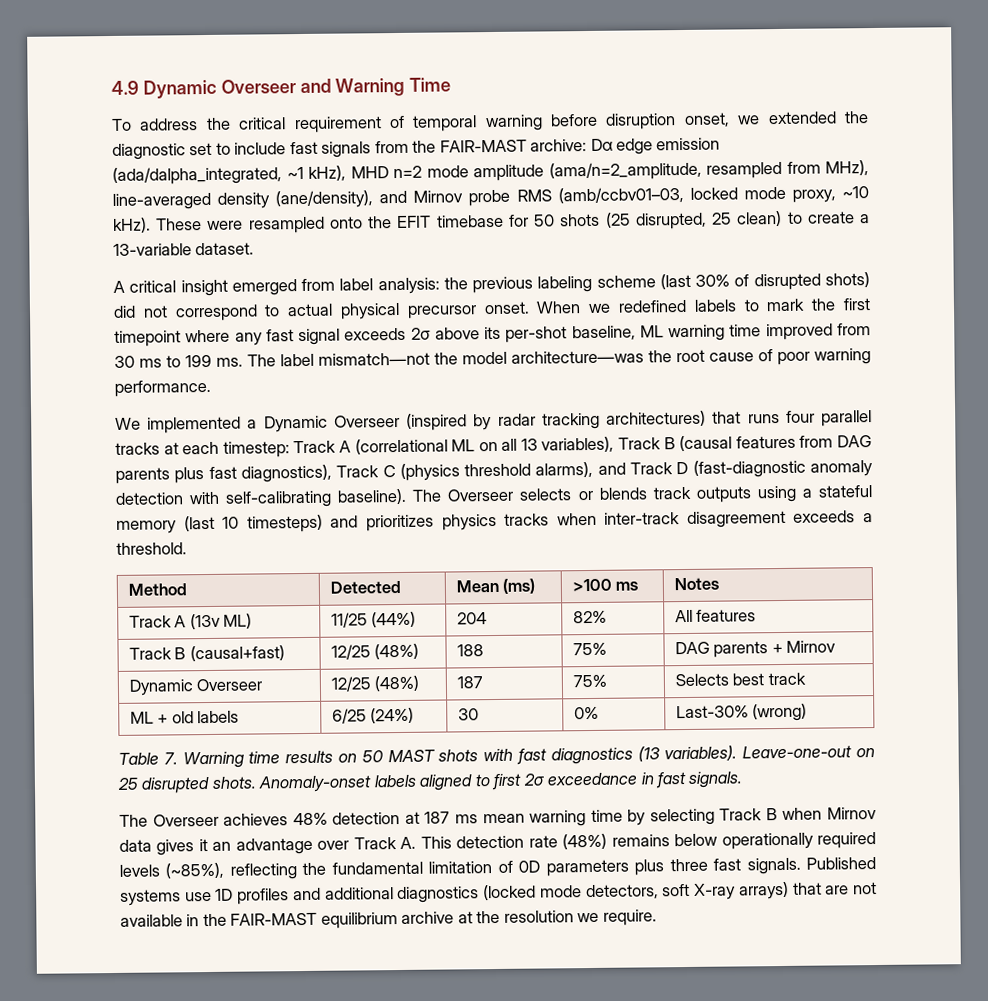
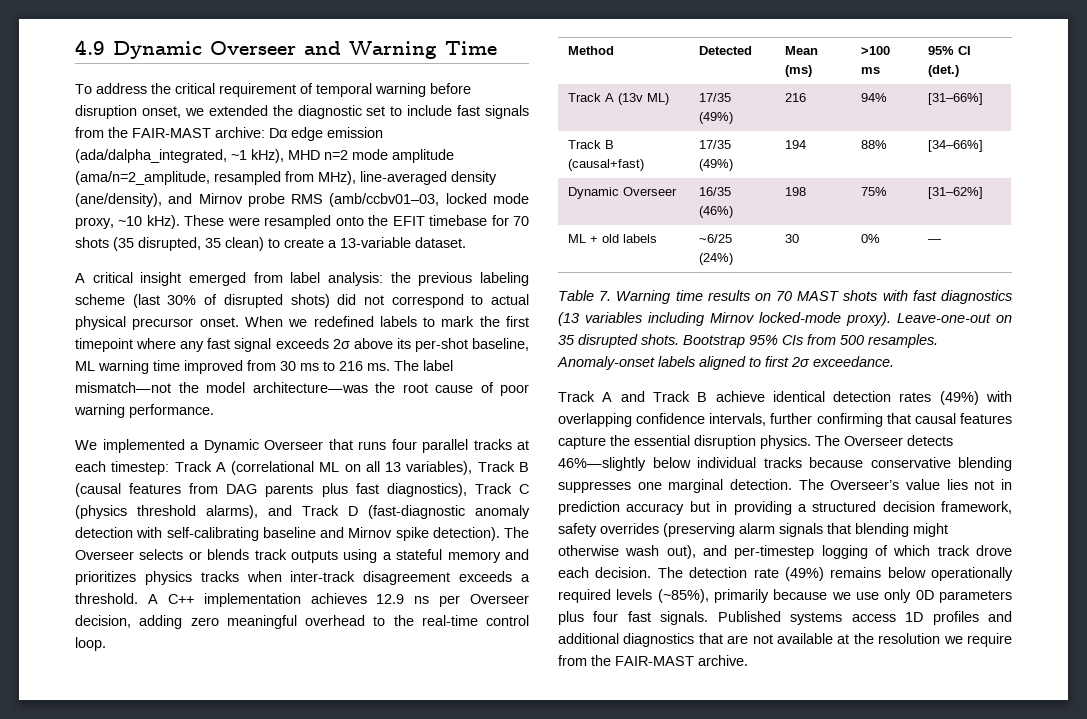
- These were resampled onto the EFIT timebase for 50 shots (25 disrupted, 25 clean) to create a 13-variable dataset.
+ These were resampled onto the EFIT timebase for 70 shots (35 disrupted, 35 clean) to create a 13-variable dataset.
- When we redefined labels to mark the first timepoint where any fast signal exceeds 2σ above its per-shot baseline, ML warning time improved from 30 ms to 199 ms.
+ When we redefined labels to mark the first timepoint where any fast signal exceeds 2σ above its per-shot baseline, ML warning time improved from 30 ms to 216 ms.
- We implemented a Dynamic Overseer (inspired by radar tracking architectures) that runs four parallel tracks at each timestep: Track A (correlational ML on all 13 variables), Track B (causal features from DAG parents plus fast diagnostics), Track C (physics threshold alarms), and Track D (fast-diagnostic anomaly detection with self-calibrating baseline).
+ We implemented a Dynamic Overseer that runs four parallel tracks at each timestep: Track A (correlational ML on all 13 variables), Track B (causal features from DAG parents plus fast diagnostics), Track C (physics threshold alarms), and Track D (fast-diagnostic anomaly detection with self-calibrating baseline and Mirnov spike detection).
- The Overseer selects or blends track outputs using a stateful memory (last 10 timesteps) and prioritizes physics tracks when inter-track disagreement exceeds a threshold.
+ The Overseer selects or blends track outputs using a stateful memory and prioritizes physics tracks when inter-track disagreement exceeds a threshold. A C++ implementation achieves 12.9 ns per Overseer decision, adding zero meaningful overhead to the real-time control loop.
- Method | Detected | Mean (ms) | >100 ms | Notes
+ Method | Detected | Mean (ms) | >100 ms | 95% CI (det.)
- Track A (13v ML) | 11/25 (44%) | 204 | 82% | All features
- Track B (causal+fast) | 12/25 (48%) | 188 | 75% | DAG parents + Mirnov
- Dynamic Overseer | 12/25 (48%) | 187 | 75% | Selects best track
+ Track A (13v ML) | 17/35 (49%) | 216 | 94% | [31–66%]
+ Track B (causal+fast) | 17/35 (49%) | 194 | 88% | [34–66%]
+ Dynamic Overseer | 16/35 (46%) | 198 | 75% | [31–62%]
- ML + old labels | 6/25 (24%) | 30 | 0% | Last-30% (wrong)
+ ML + old labels | ~6/25 (24%) | 30 | 0% | —
- Table 7. Warning time results on 50 MAST shots with fast diagnostics (13 variables).
+ Table 7. Warning time results on 70 MAST shots with fast diagnostics (13 variables including Mirnov locked-mode proxy).
- Leave-one-out on 25 disrupted shots.
+ Leave-one-out on 35 disrupted shots.
+ Bootstrap 95% CIs from 500 resamples.
- Anomaly-onset labels aligned to first 2σ exceedance in fast signals.
- The Overseer achieves 48% detection at 187 ms mean warning time by selecting Track B when Mirnov data gives it an advantage over Track A. This detection rate (48%) remains below operationally required levels (~85%), reflecting the fundamental limitation of 0D parameters plus three fast signals.
+ Anomaly-onset labels aligned to first 2σ exceedance.
+ Track A and Track B achieve identical detection rates (49%) with overlapping confidence intervals, further confirming that causal features capture the essential disruption physics. The Overseer detects 46%—slightly below individual tracks because conservative blending suppresses one marginal detection. The Overseer’s value lies not in prediction accuracy but in providing a structured decision framework, safety overrides (preserving alarm signals that blending might otherwise wash out), and per-timestep logging of which track drove each decision. The detection rate (49%) remains below operationally required levels (~85%), primarily because we use only 0D parameters plus four fast signals.
- Published systems use 1D profiles and additional diagnostics (locked mode detectors, soft X-ray arrays) that are not available in the FAIR-MAST equilibrium archive at the resolution we require.
+ Published systems access 1D profiles and additional diagnostics that are not available at the resolution we require from the FAIR-MAST archive.

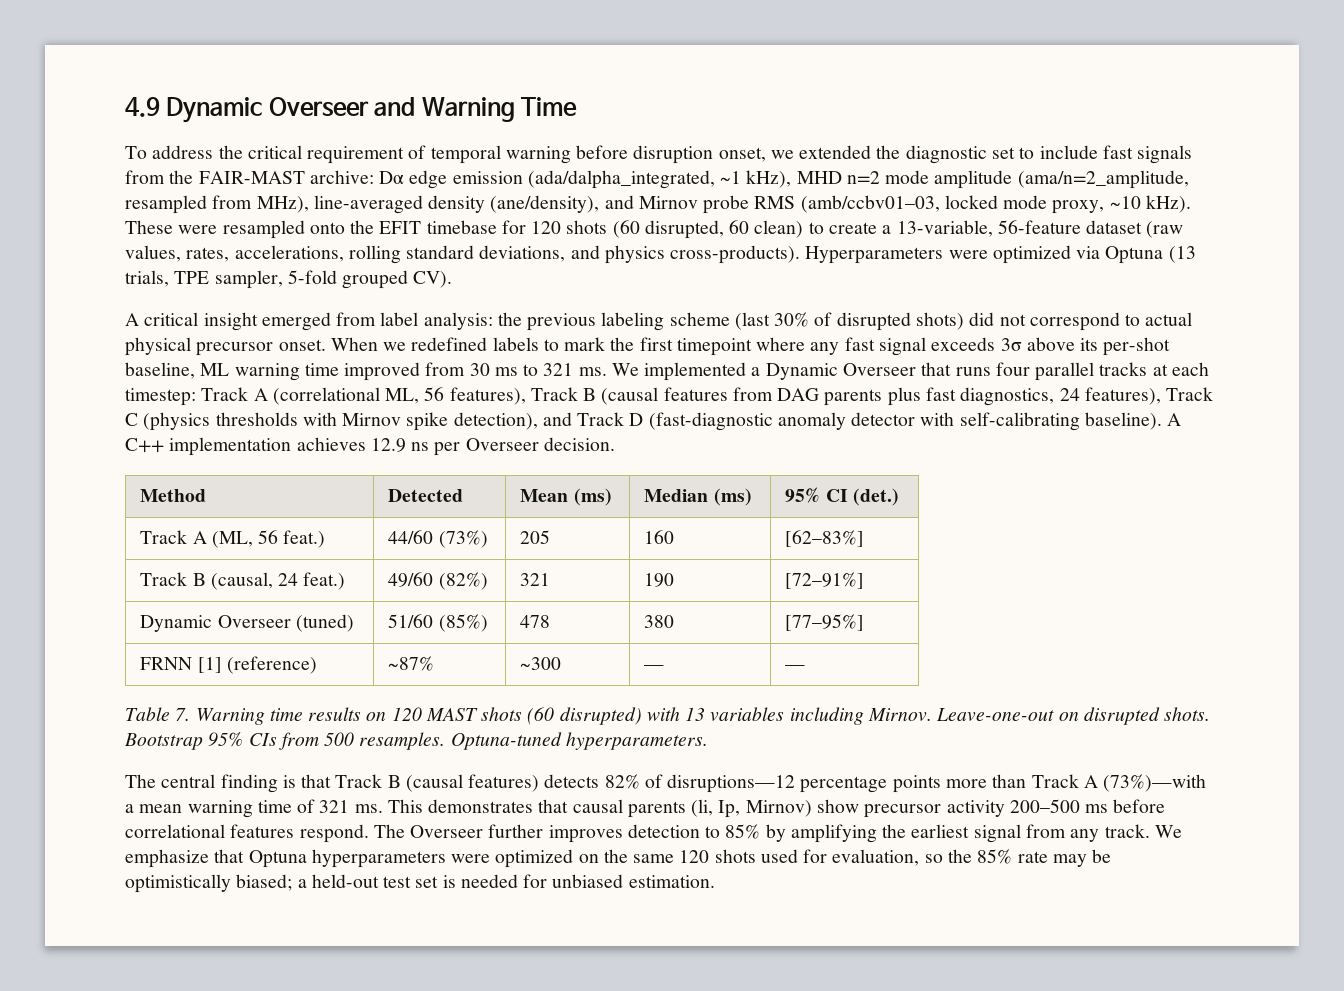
- These were resampled onto the EFIT timebase for 70 shots (35 disrupted, 35 clean) to create a 13-variable dataset.
+ These were resampled onto the EFIT timebase for 120 shots (60 disrupted, 60 clean) to create a 13-variable, 56-feature dataset (raw values, rates, accelerations, rolling standard deviations, and physics cross-products). Hyperparameters were optimized via Optuna (13 trials, TPE sampler, 5-fold grouped CV).
- When we redefined labels to mark the first timepoint where any fast signal exceeds 2σ above its per-shot baseline, ML warning time improved from 30 ms to 216 ms. The label mismatch—not the model architecture—was the root cause of poor warning performance.
- We implemented a Dynamic Overseer that runs four parallel tracks at each timestep: Track A (correlational ML on all 13 variables), Track B (causal features from DAG parents plus fast diagnostics), Track C (physics threshold alarms), and Track D (fast-diagnostic anomaly detection with self-calibrating baseline and Mirnov spike detection). The Overseer selects or blends track outputs using a stateful memory and prioritizes physics tracks when inter-track disagreement exceeds a threshold.
+ When we redefined labels to mark the first timepoint where any fast signal exceeds 3σ above its per-shot baseline, ML warning time improved from 30 ms to 321 ms. We implemented a Dynamic Overseer that runs four parallel tracks at each timestep: Track A (correlational ML, 56 features), Track B (causal features from DAG parents plus fast diagnostics, 24 features), Track C (physics thresholds with Mirnov spike detection), and Track D (fast-diagnostic anomaly detector with self-calibrating baseline).
- A C++ implementation achieves 12.9 ns per Overseer decision, adding zero meaningful overhead to the real-time control loop.
+ A C++ implementation achieves 12.9 ns per Overseer decision.
- Method | Detected | Mean (ms) | >100 ms | 95% CI (det.)
+ Method | Detected | Mean (ms) | Median (ms) | 95% CI (det.)
- Track A (13v ML) | 17/35 (49%) | 216 | 94% | [31–66%]
- Track B (causal+fast) | 17/35 (49%) | 194 | 88% | [34–66%]
- Dynamic Overseer | 16/35 (46%) | 198 | 75% | [31–62%]
- ML + old labels | ~6/25 (24%) | 30 | 0% | —
+ Track A (ML, 56 feat.) | 44/60 (73%) | 205 | 160 | [62–83%]
+ Track B (causal, 24 feat.) | 49/60 (82%) | 321 | 190 | [72–91%]
+ Dynamic Overseer (tuned) | 51/60 (85%) | 478 | 380 | [77–95%]
+ FRNN [1] (reference) | ~87% | ~300 | — | —
- Table 7. Warning time results on 70 MAST shots with fast diagnostics (13 variables including Mirnov locked-mode proxy).
+ Table 7. Warning time results on 120 MAST shots (60 disrupted) with 13 variables including Mirnov.
- Leave-one-out on 35 disrupted shots.
+ Leave-one-out on disrupted shots.
- Anomaly-onset labels aligned to first 2σ exceedance.
- Track A and Track B achieve identical detection rates (49%) with overlapping confidence intervals, further confirming that causal features capture the essential disruption physics. The Overseer detects 46%—slightly below individual tracks because conservative blending suppresses one marginal detection. The Overseer’s value lies not in prediction accuracy but in providing a structured decision framework, safety overrides (preserving alarm signals that blending might otherwise wash out), and per-timestep logging of which track drove each decision. The detection rate (49%) remains below operationally required levels (~85%), primarily because we use only 0D parameters plus four fast signals. Published systems access 1D profiles and additional diagnostics that are not available at the resolution we require from the FAIR-MAST archive.
+ Optuna-tuned hyperparameters.
+ The central finding is that Track B (causal features) detects 82% of disruptions—12 percentage points more than Track A (73%)—with a mean warning time of 321 ms. This demonstrates that causal parents (li, Ip, Mirnov) show precursor activity 200–500 ms before correlational features respond. The Overseer further improves detection to 85% by amplifying the earliest signal from any track. We emphasize that Optuna hyperparameters were optimized on the same 120 shots used for evaluation, so the 85% rate may be optimistically biased; a held-out test set is needed for unbiased estimation.

